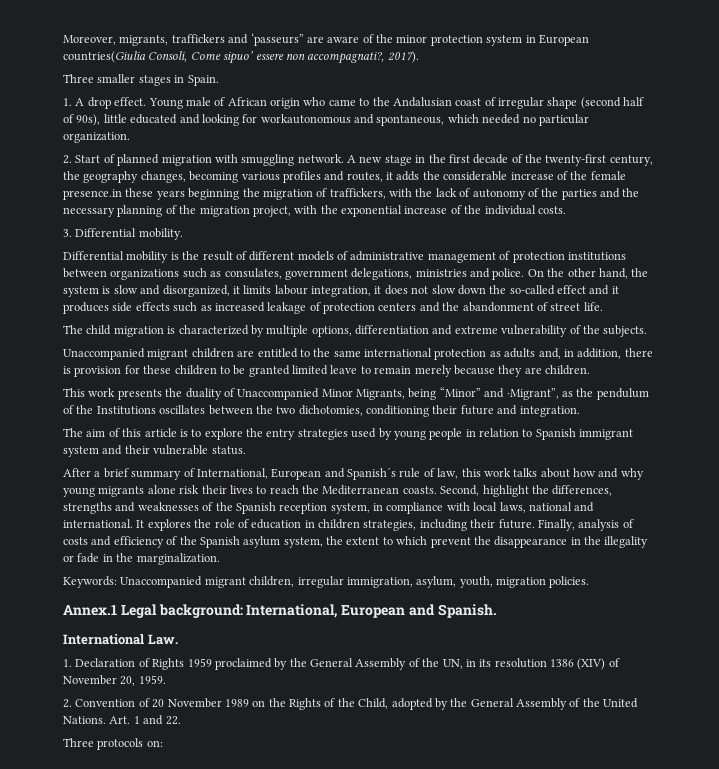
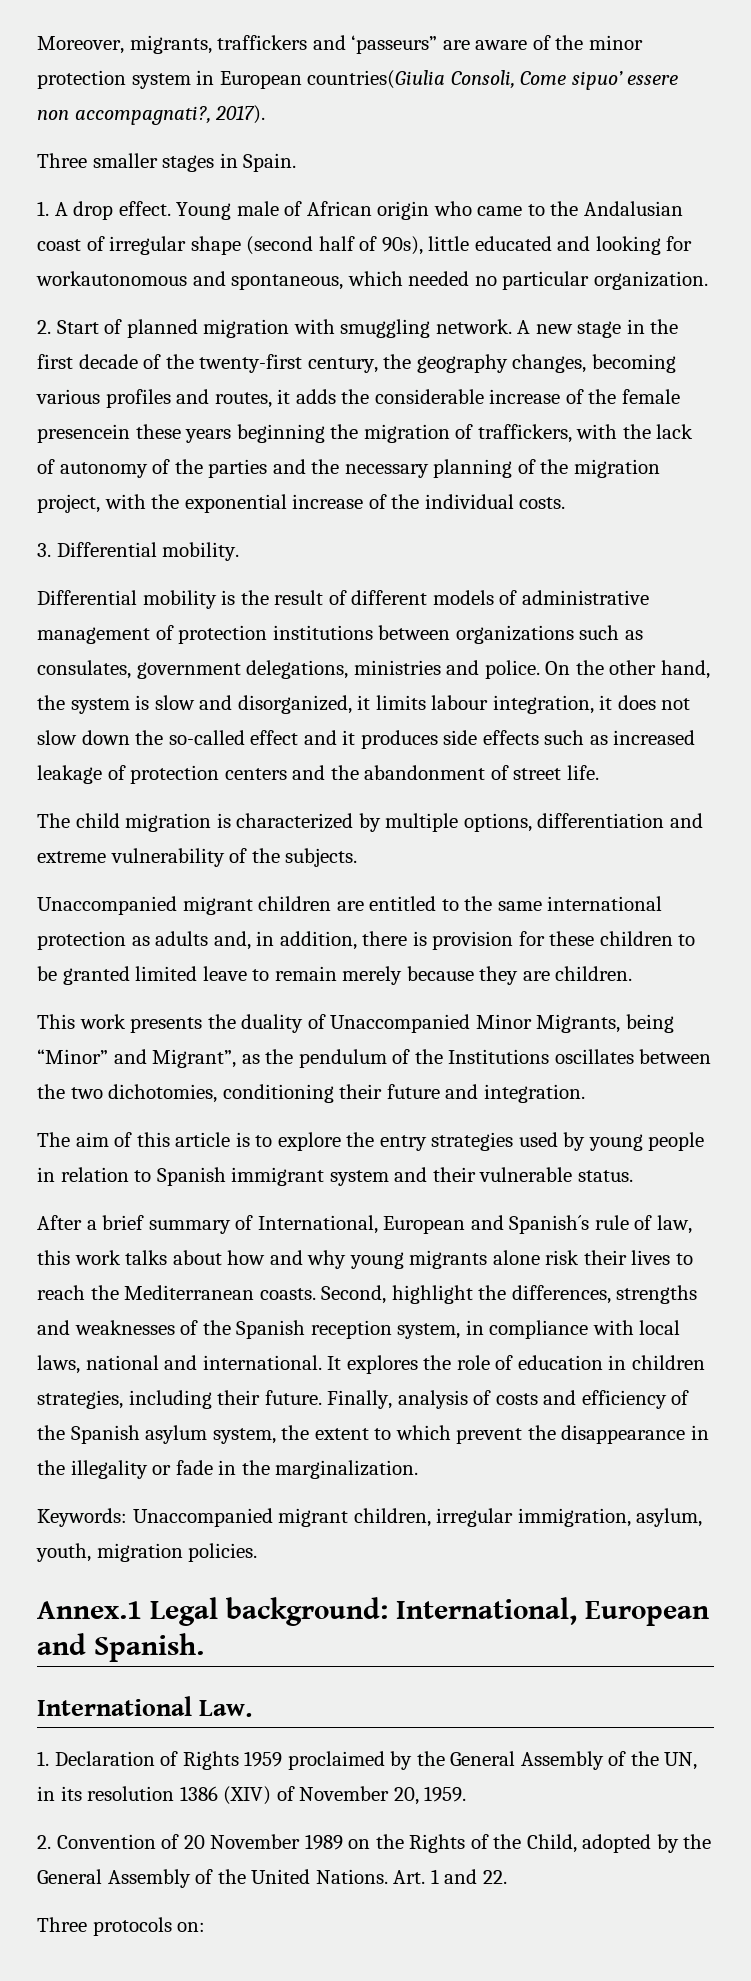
- A new stage in the first decade of the twenty-first century, the geography changes, becoming various profiles and routes, it adds the considerable increase of the female presence.in these years beginning the migration of traffickers, with the lack of autonomy of the parties and the necessary planning of the migration project, with the exponential increase of the individual costs.
+ A new stage in the first decade of the twenty-first century, the geography changes, becoming various profiles and routes, it adds the considerable increase of the female presencein these years beginning the migration of traffickers, with the lack of autonomy of the parties and the necessary planning of the migration project, with the exponential increase of the individual costs.
- This work presents the duality of Unaccompanied Minor Migrants, being “Minor” and ·Migrant”, as the pendulum of the Institutions oscillates between the two dichotomies, conditioning their future and integration.
+ This work presents the duality of Unaccompanied Minor Migrants, being “Minor” and Migrant”, as the pendulum of the Institutions oscillates between the two dichotomies, conditioning their future and integration.

